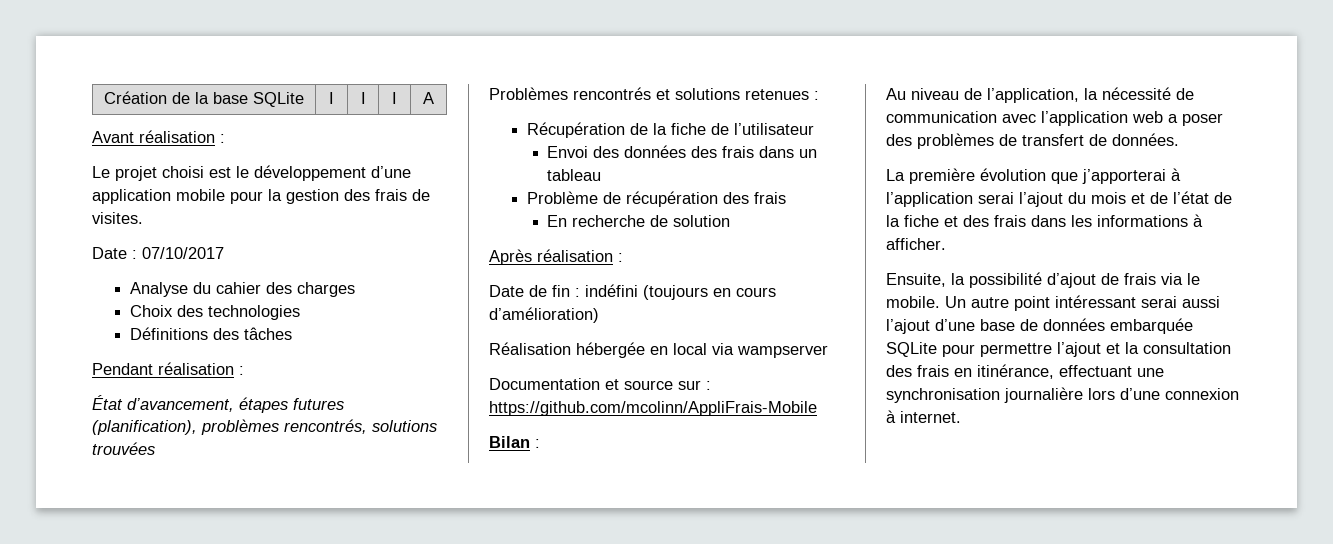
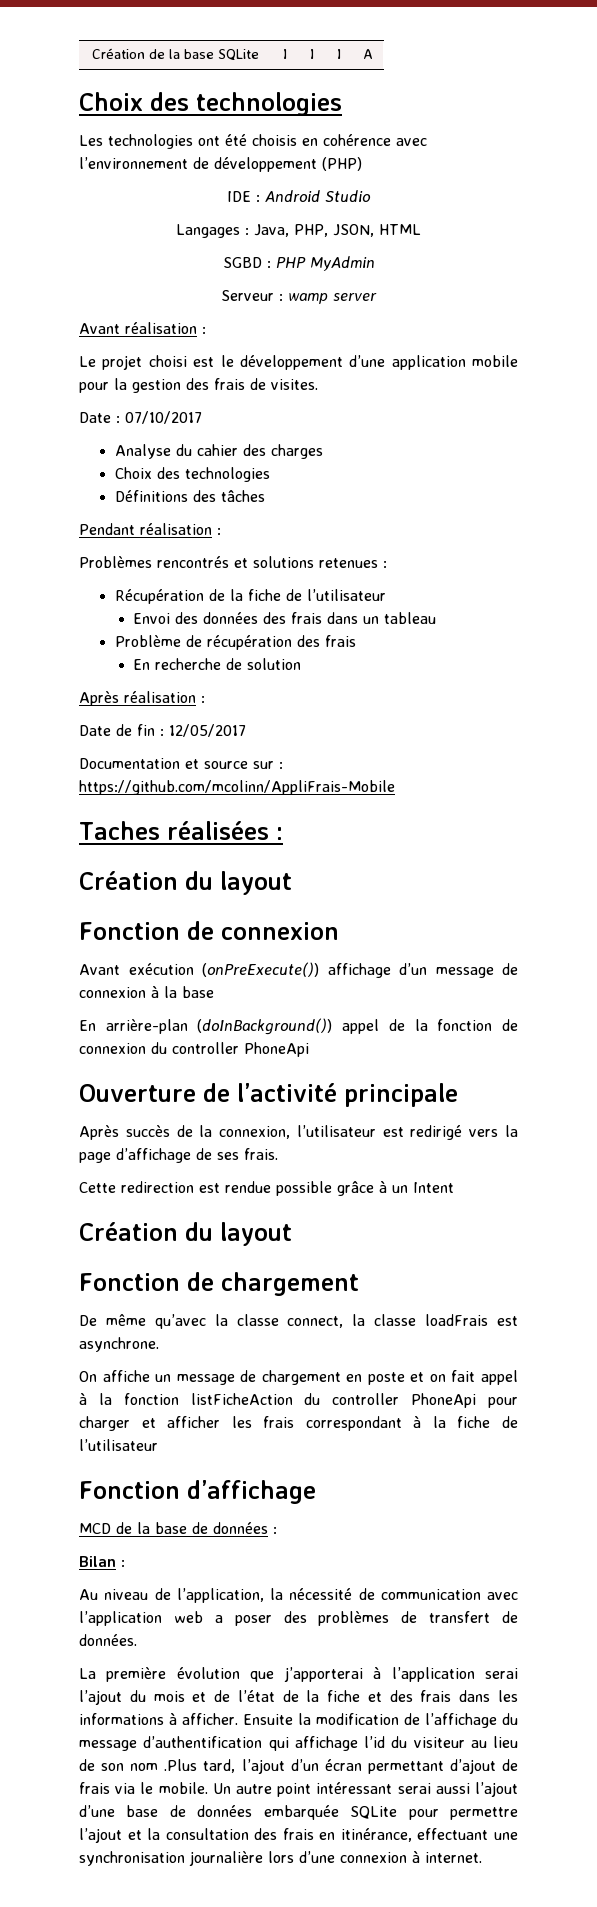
  Création de la base SQLite | I | I | I | A
+ Choix des technologies
+ Les technologies ont été choisis en cohérence avec l’environnement de développement (PHP)
+ IDE : Android Studio
+ Langages : Java, PHP, JSON, HTML
+ SGBD : PHP MyAdmin
+ Serveur : wamp server
- État d’avancement, étapes futures (planification), problèmes rencontrés, solutions trouvées
- Date de fin : indéfini (toujours en cours d’amélioration)
- Réalisation hébergée en local via wampserver
+ Date de fin : 12/05/2017
+ Taches réalisées :
+ Création du layout
+ Fonction de connexion
+ Avant exécution (onPreExecute()) affichage d’un message de connexion à la base
+ En arrière-plan (doInBackground()) appel de la fonction de connexion du controller PhoneApi
+ Ouverture de l’activité principale
+ Après succès de la connexion, l’utilisateur est redirigé vers la page d’affichage de ses frais.
+ Cette redirection est rendue possible grâce à un Intent
+ Création du layout
+ Fonction de chargement
+ De même qu’avec la classe connect, la classe loadFrais est asynchrone.
+ On affiche un message de chargement en poste et on fait appel à la fonction listFicheAction du controller PhoneApi pour charger et afficher les frais correspondant à la fiche de l’utilisateur
+ Fonction d’affichage
+ MCD de la base de données :
- La première évolution que j’apporterai à l’application serai l’ajout du mois et de l’état de la fiche et des frais dans les informations à afficher.
- Ensuite, la possibilité d’ajout de frais via le mobile.
+ La première évolution que j’apporterai à l’application serai l’ajout du mois et de l’état de la fiche et des frais dans les informations à afficher. Ensuite la modification de l’affichage du message d’authentification qui affichage l’id du visiteur au lieu de son nom .Plus tard, l’ajout d’un écran permettant d’ajout de frais via le mobile.

